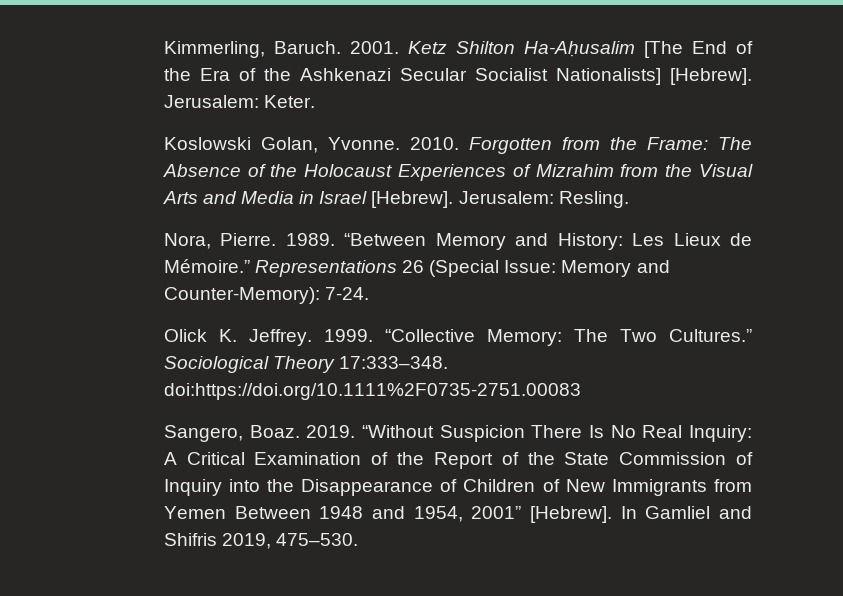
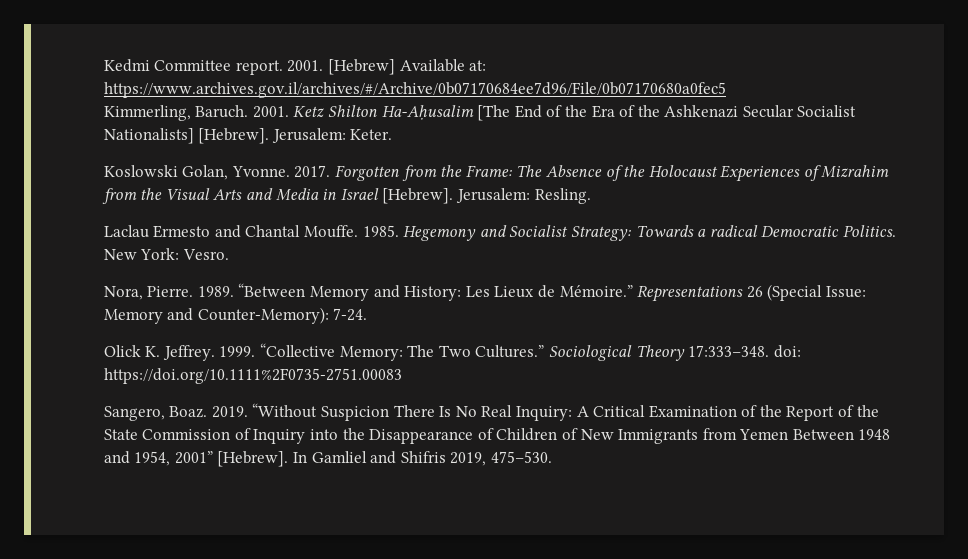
+ Kedmi Committee report. 2001. [Hebrew] Available at: https://www.archives.gov.il/archives/#/Archive/0b07170684ee7d96/File/0b07170680a0fec5
- 2010.
+ 2017.
+ Laclau Ermesto and Chantal Mouffe. 1985. Hegemony and Socialist Strategy: Towards a radical Democratic Politics. New York: Vesro.
- Sociological Theory 17:333–348. doi:https://doi.org/10.1111%2F0735-2751.00083
+ Sociological Theory 17:333–348. doi: https://doi.org/10.1111%2F0735-2751.00083

